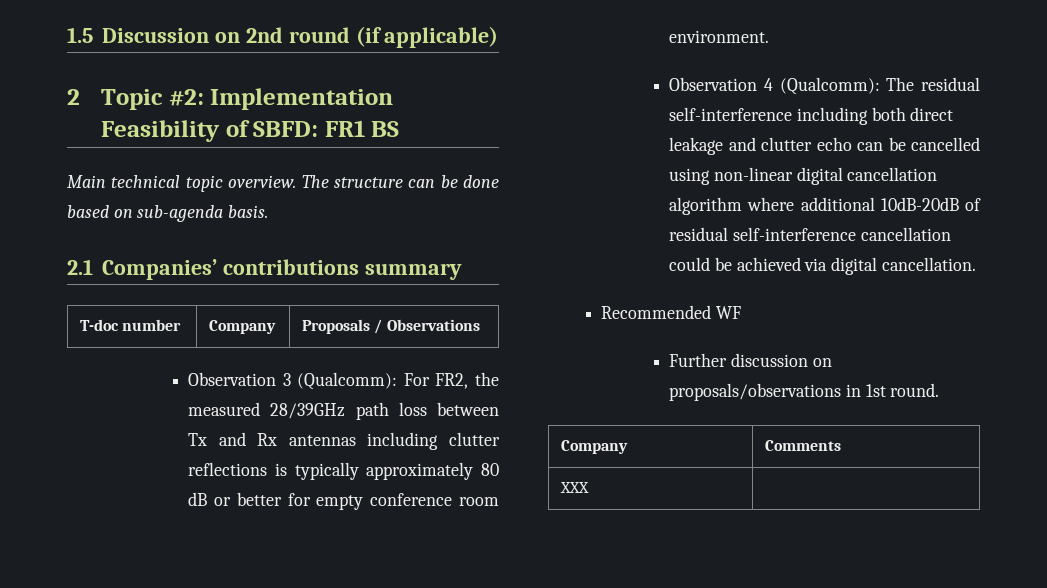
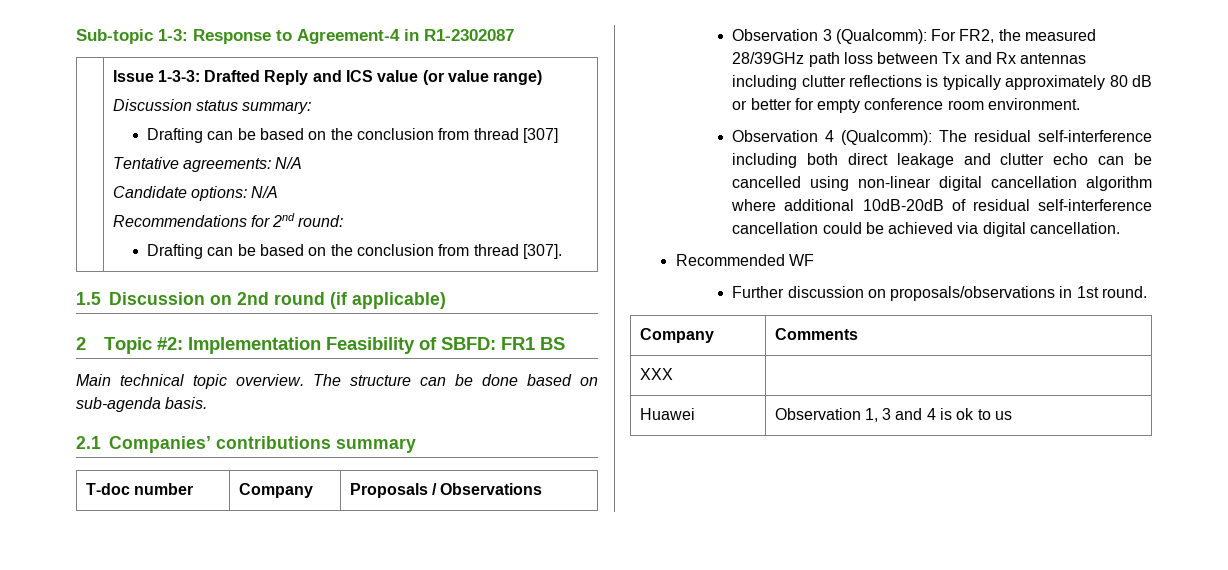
+ Sub-topic 1-3: Response to Agreement-4 in R1-2302087
+ | Issue 1-3-3: Drafted Reply and ICS value (or value range)
+ Discussion status summary:
+ Drafting can be based on the conclusion from thread [307]
+ Tentative agreements: N/A
+ Candidate options: N/A
+ Recommendations for 2nd round:
+ Drafting can be based on the conclusion from thread [307].
+ Huawei | Observation 1, 3 and 4 is ok to us

